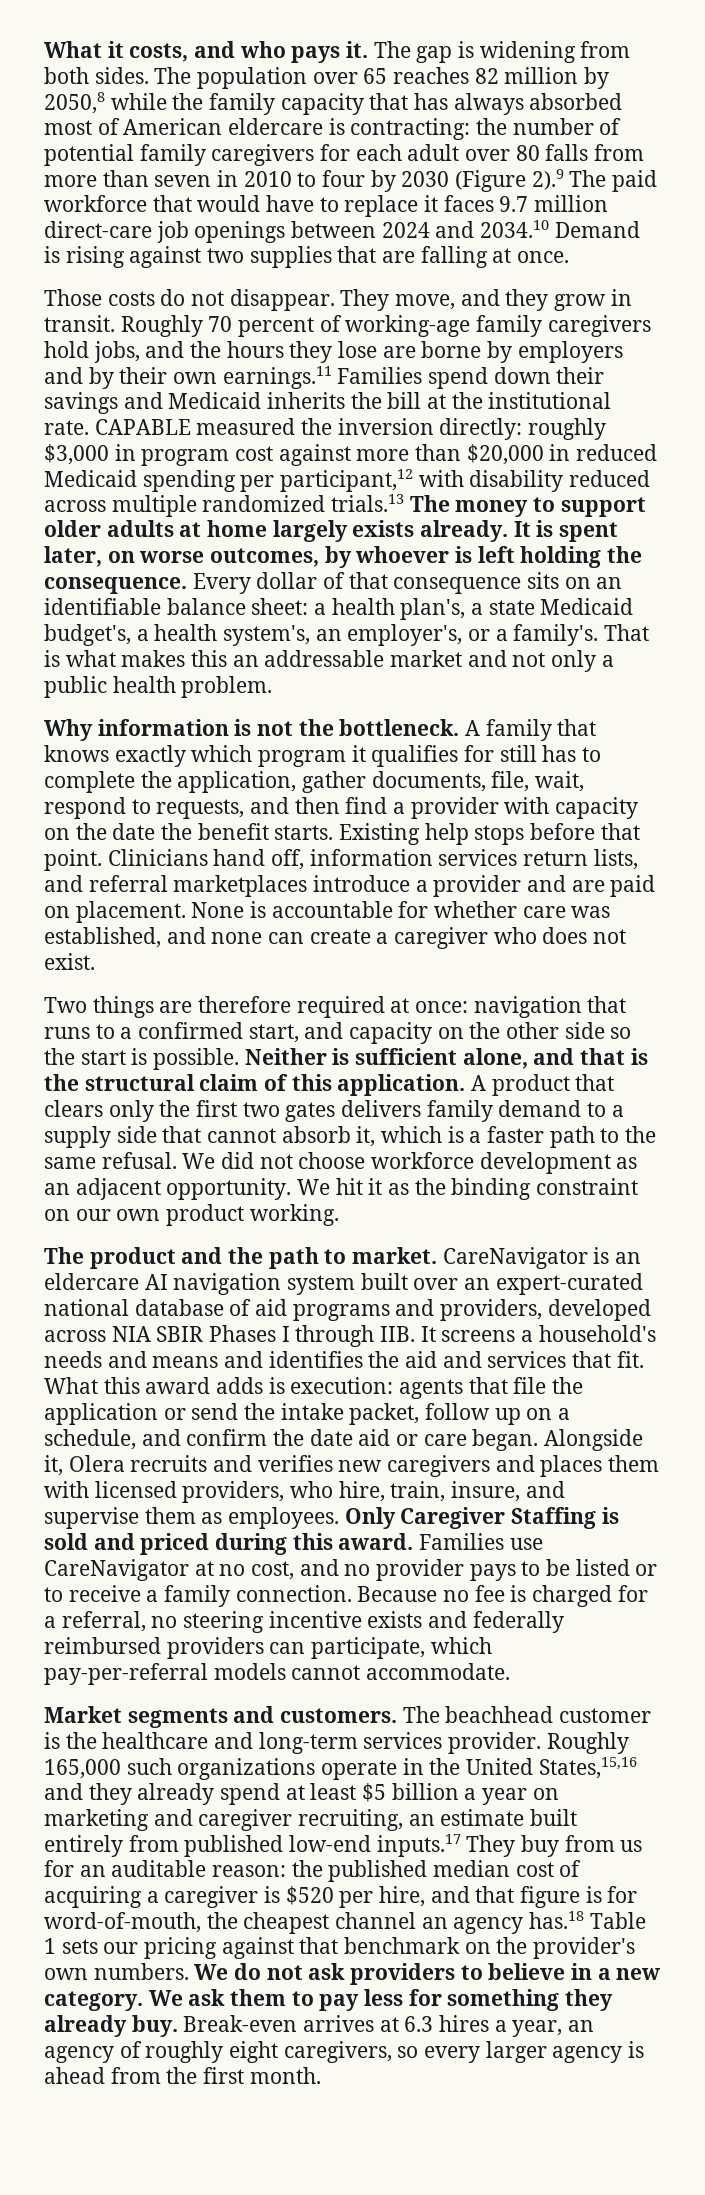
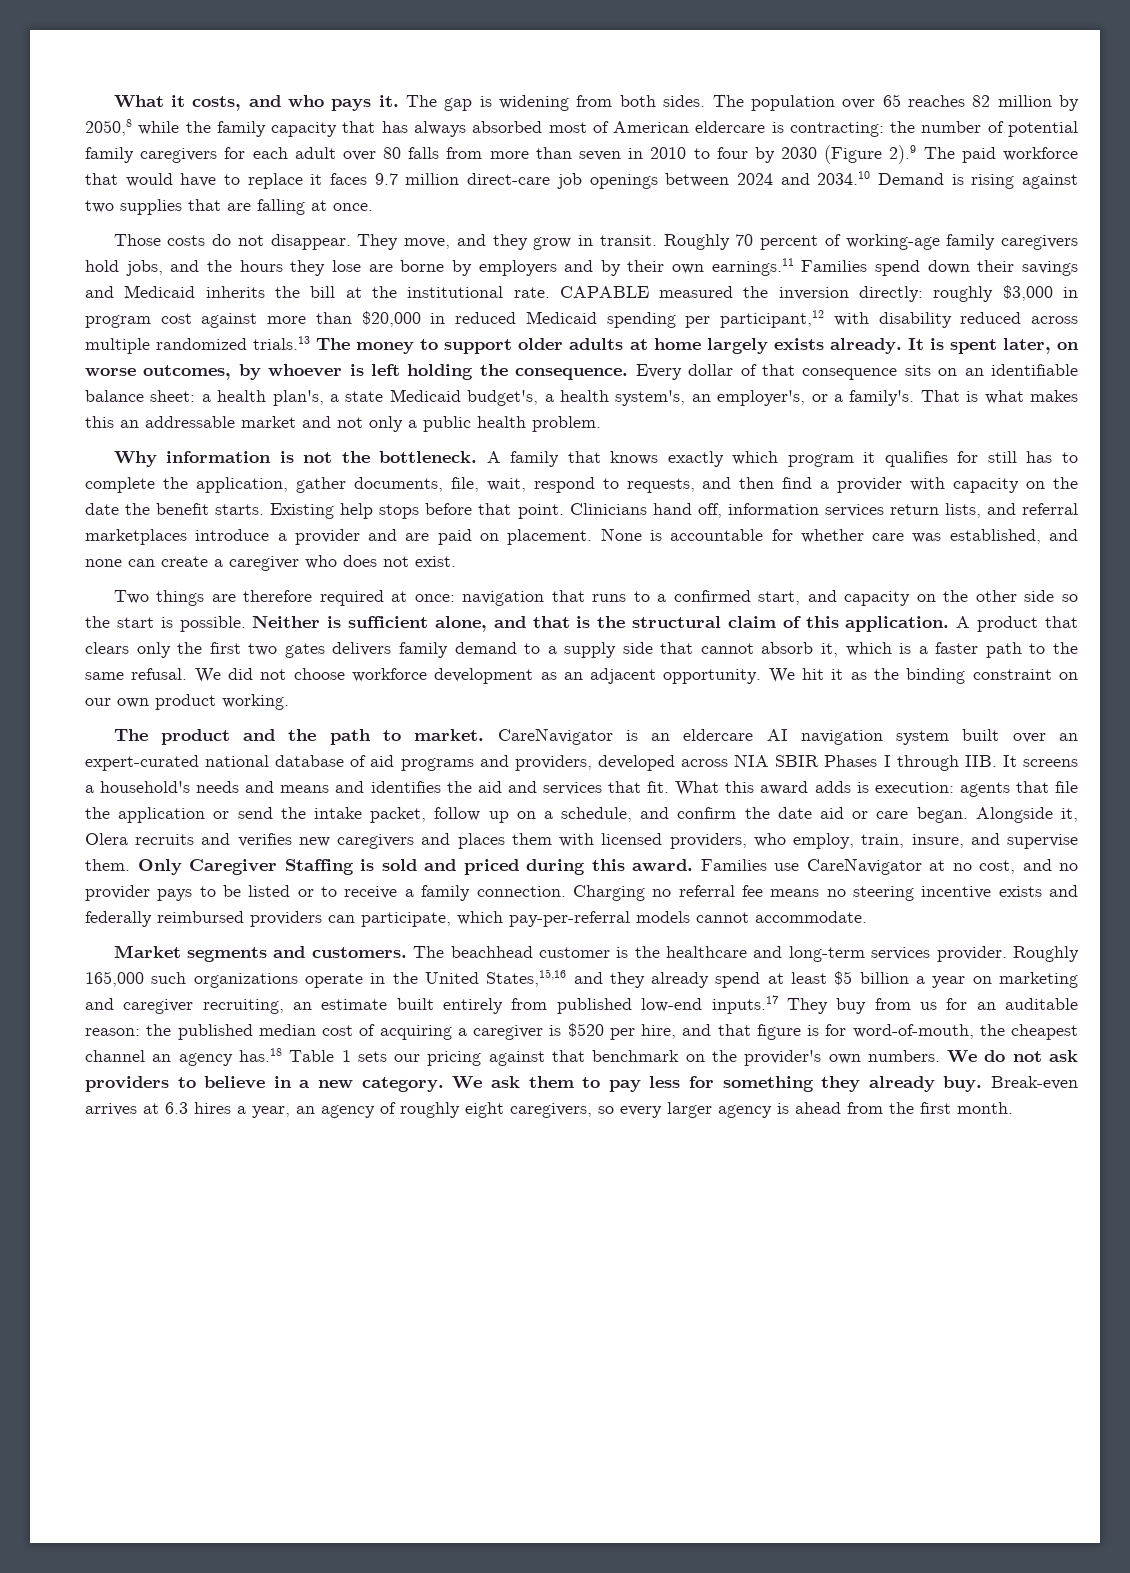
- Alongside it, Olera recruits and verifies new caregivers and places them with licensed providers, who hire, train, insure, and supervise them as employees.
+ Alongside it, Olera recruits and verifies new caregivers and places them with licensed providers, who employ, train, insure, and supervise them.
- Because no fee is charged for a referral, no steering incentive exists and federally reimbursed providers can participate, which pay-per-referral models cannot accommodate.
+ Charging no referral fee means no steering incentive exists and federally reimbursed providers can participate, which pay-per-referral models cannot accommodate.

